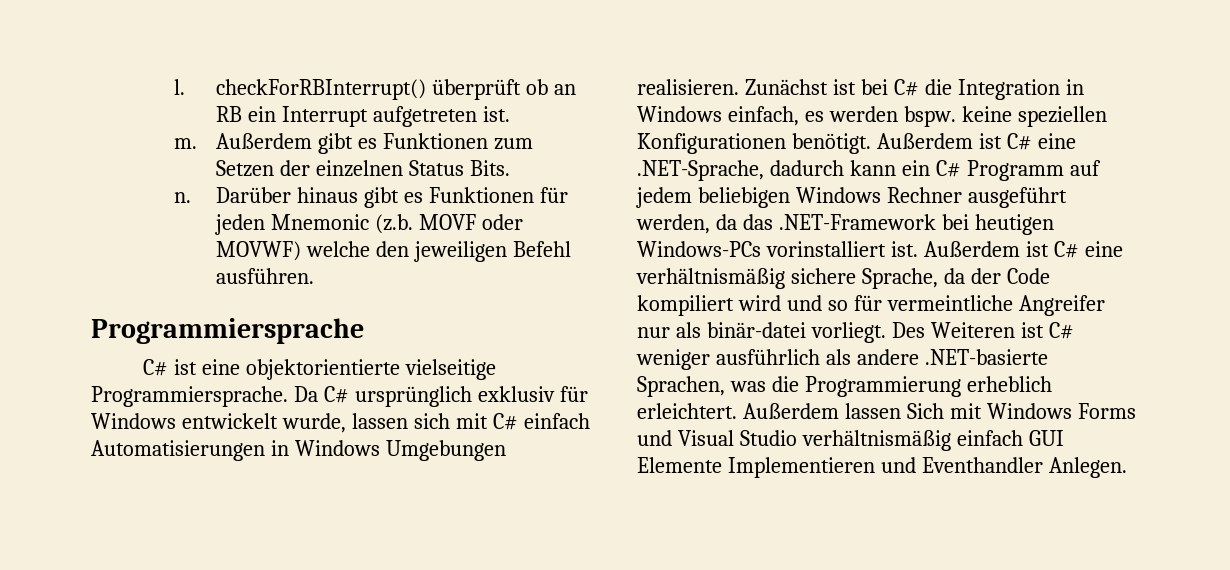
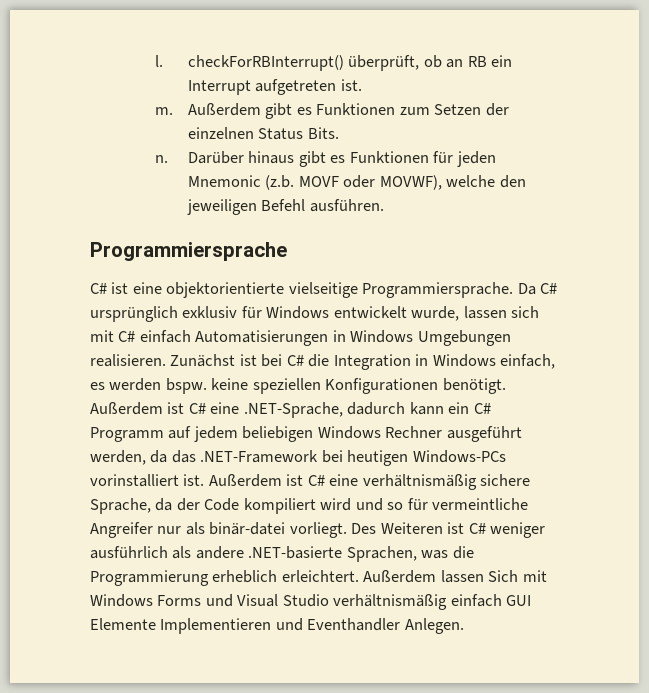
- l. checkForRBInterrupt() überprüft ob an RB ein Interrupt aufgetreten ist.
+ l. checkForRBInterrupt() überprüft, ob an RB ein Interrupt aufgetreten ist.
- Darüber hinaus gibt es Funktionen für jeden Mnemonic (z.b. MOVF oder MOVWF) welche den jeweiligen Befehl ausführen.
+ Darüber hinaus gibt es Funktionen für jeden Mnemonic (z.b. MOVF oder MOVWF), welche den jeweiligen Befehl ausführen.

